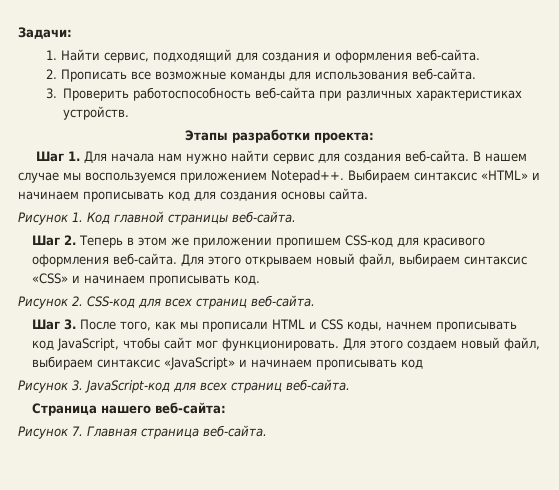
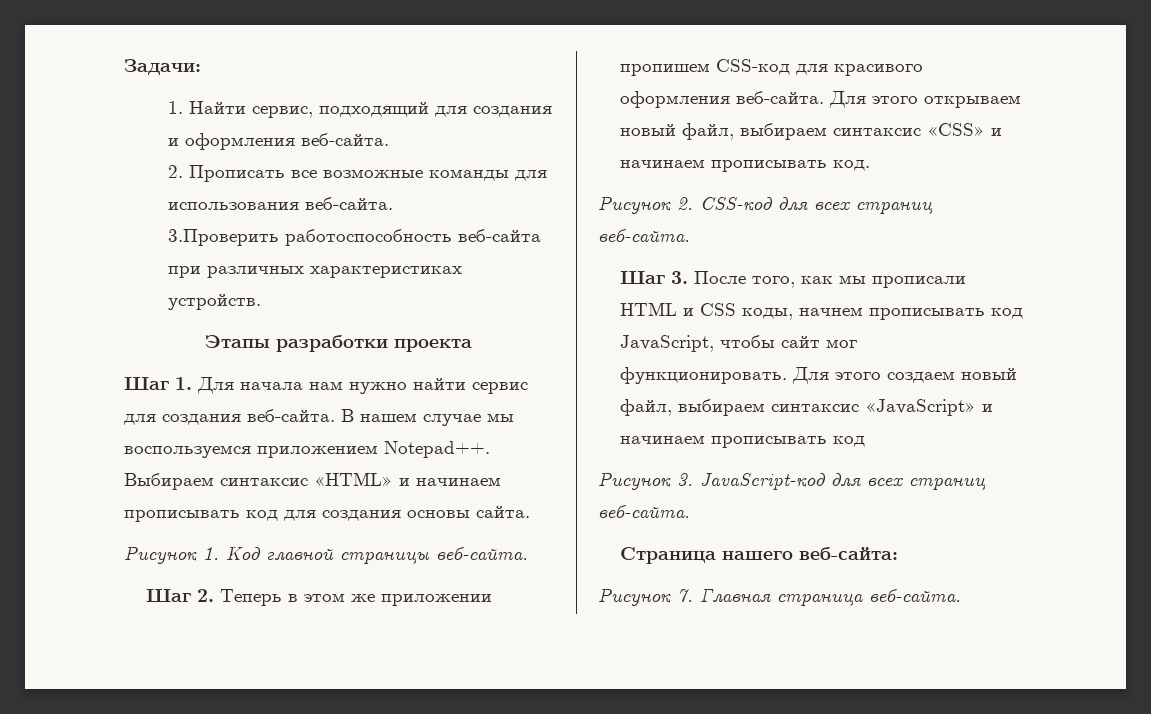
- 3. Проверить работоспособность веб-сайта при различных характеристиках устройств.
+ 3.Проверить работоспособность веб-сайта при различных характеристиках устройств.
- Этапы разработки проекта:
+ Этапы разработки проекта

